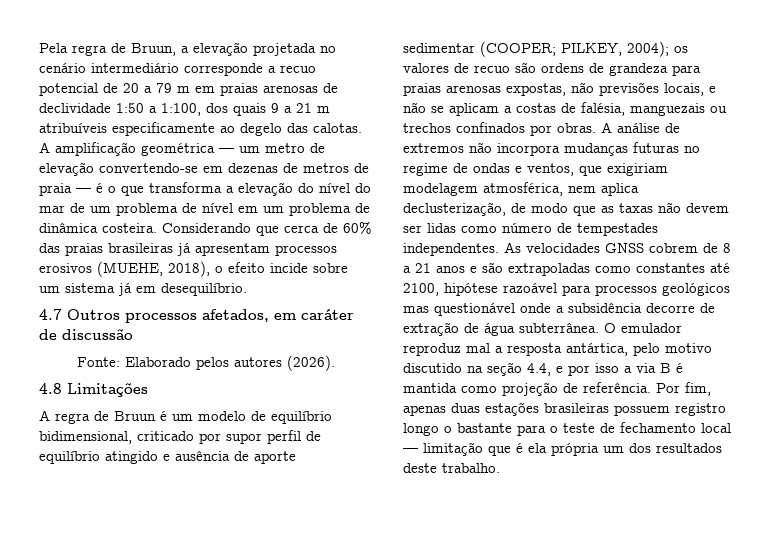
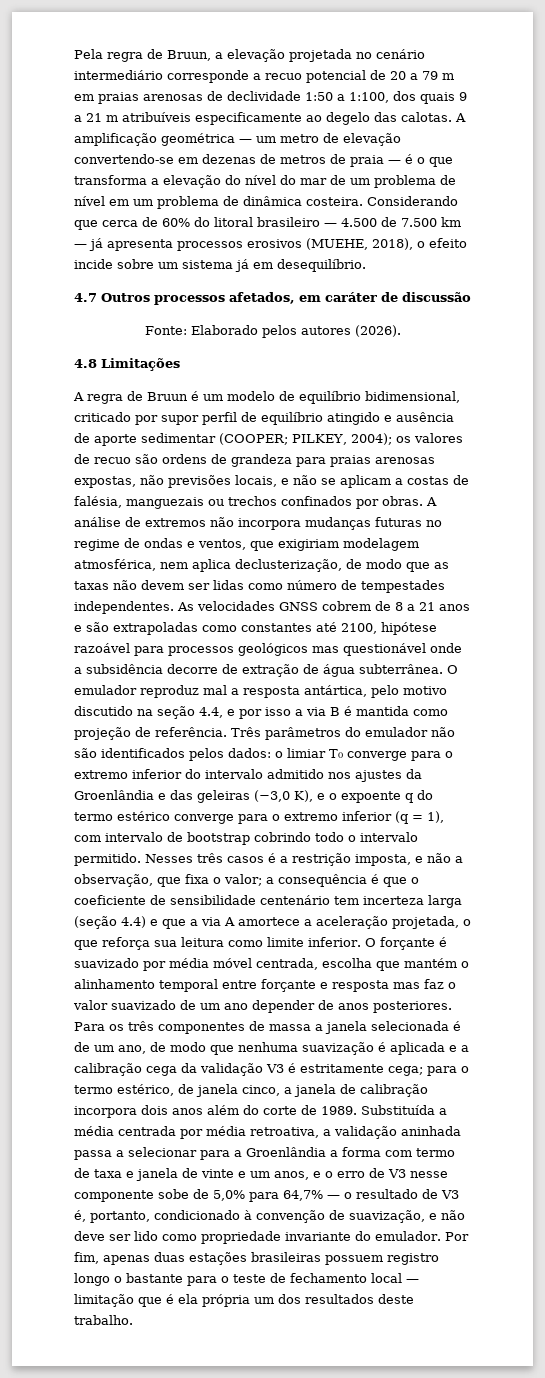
- Considerando que cerca de 60% das praias brasileiras já apresentam processos erosivos (MUEHE, 2018), o efeito incide sobre um sistema já em desequilíbrio.
+ Considerando que cerca de 60% do litoral brasileiro — 4.500 de 7.500 km — já apresenta processos erosivos (MUEHE, 2018), o efeito incide sobre um sistema já em desequilíbrio.
+ Três parâmetros do emulador não são identificados pelos dados: o limiar T₀ converge para o extremo inferior do intervalo admitido nos ajustes da Groenlândia e das geleiras (−3,0 K), e o expoente q do termo estérico converge para o extremo inferior (q = 1), com intervalo de bootstrap cobrindo todo o intervalo permitido. Nesses três casos é a restrição imposta, e não a observação, que fixa o valor; a consequência é que o coeficiente de sensibilidade centenário tem incerteza larga (seção 4.4) e que a via A amortece a aceleração projetada, o que reforça sua leitura como limite inferior. O forçante é suavizado por média móvel centrada, escolha que mantém o alinhamento temporal entre forçante e resposta mas faz o valor suavizado de um ano depender de anos posteriores. Para os três componentes de massa a janela selecionada é de um ano, de modo que nenhuma suavização é aplicada e a calibração cega da validação V3 é estritamente cega; para o termo estérico, de janela cinco, a janela de calibração incorpora dois anos além do corte de 1989. Substituída a média centrada por média retroativa, a validação aninhada passa a selecionar para a Groenlândia a forma com termo de taxa e janela de vinte e um anos, e o erro de V3 nesse componente sobe de 5,0% para 64,7% — o resultado de V3 é, portanto, condicionado à convenção de suavização, e não deve ser lido como propriedade invariante do emulador.

